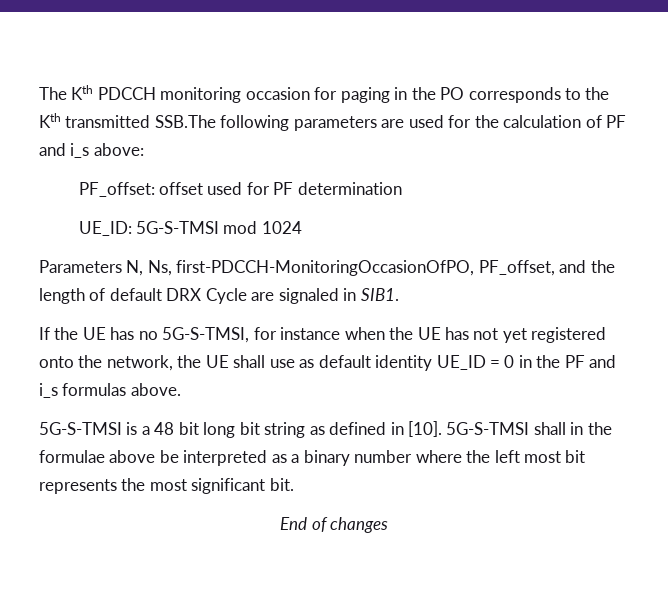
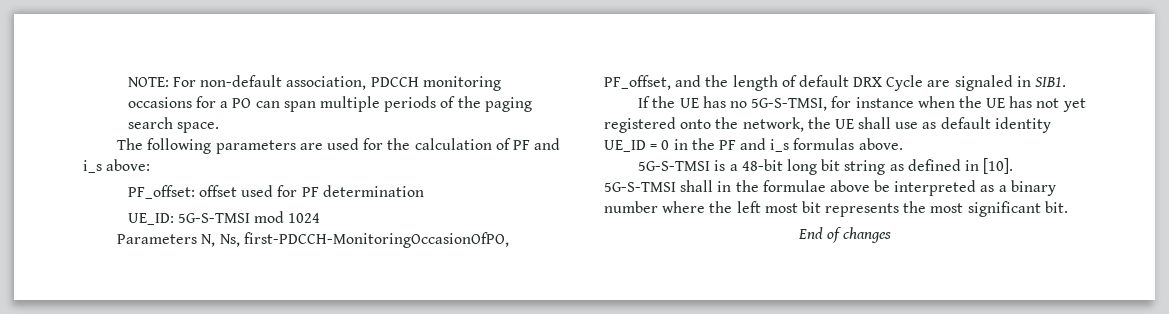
- The Kth PDCCH monitoring occasion for paging in the PO corresponds to the Kth transmitted SSB.The following parameters are used for the calculation of PF and i_s above:
+ NOTE: For non-default association, PDCCH monitoring occasions for a PO can span multiple periods of the paging search space.
+ The following parameters are used for the calculation of PF and i_s above:
- 5G-S-TMSI is a 48 bit long bit string as defined in [10].
+ 5G-S-TMSI is a 48-bit long bit string as defined in [10].

